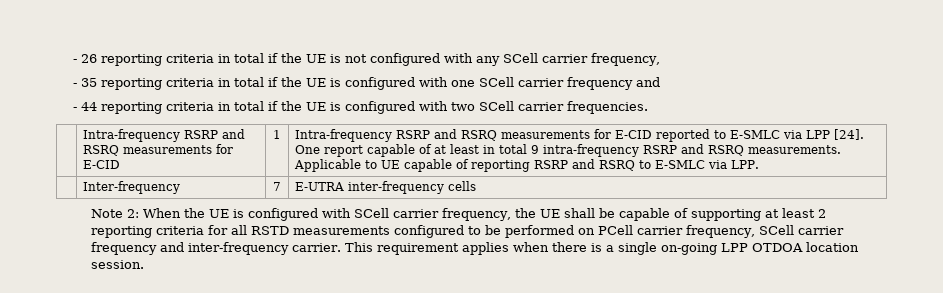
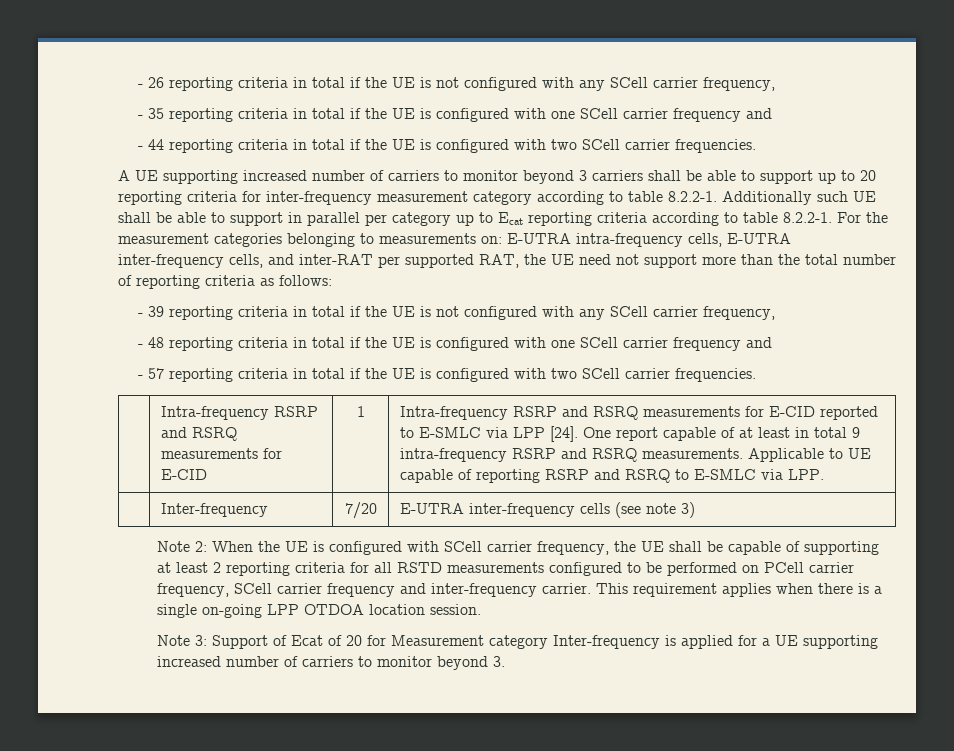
+ A UE supporting increased number of carriers to monitor beyond 3 carriers shall be able to support up to 20 reporting criteria for inter-frequency measurement category according to table 8.2.2-1. Additionally such UE shall be able to support in parallel per category up to Ecat reporting criteria according to table 8.2.2-1. For the measurement categories belonging to measurements on: E-UTRA intra-frequency cells, E-UTRA inter-frequency cells, and inter-RAT per supported RAT, the UE need not support more than the total number of reporting criteria as follows:
+ - 39 reporting criteria in total if the UE is not configured with any SCell carrier frequency,
+ - 48 reporting criteria in total if the UE is configured with one SCell carrier frequency and
+ - 57 reporting criteria in total if the UE is configured with two SCell carrier frequencies.
- | Inter-frequency | 7 | E-UTRA inter-frequency cells
+ | Inter-frequency | 7/20 | E-UTRA inter-frequency cells (see note 3)
+ Note 3: Support of Ecat of 20 for Measurement category Inter-frequency is applied for a UE supporting increased number of carriers to monitor beyond 3.

